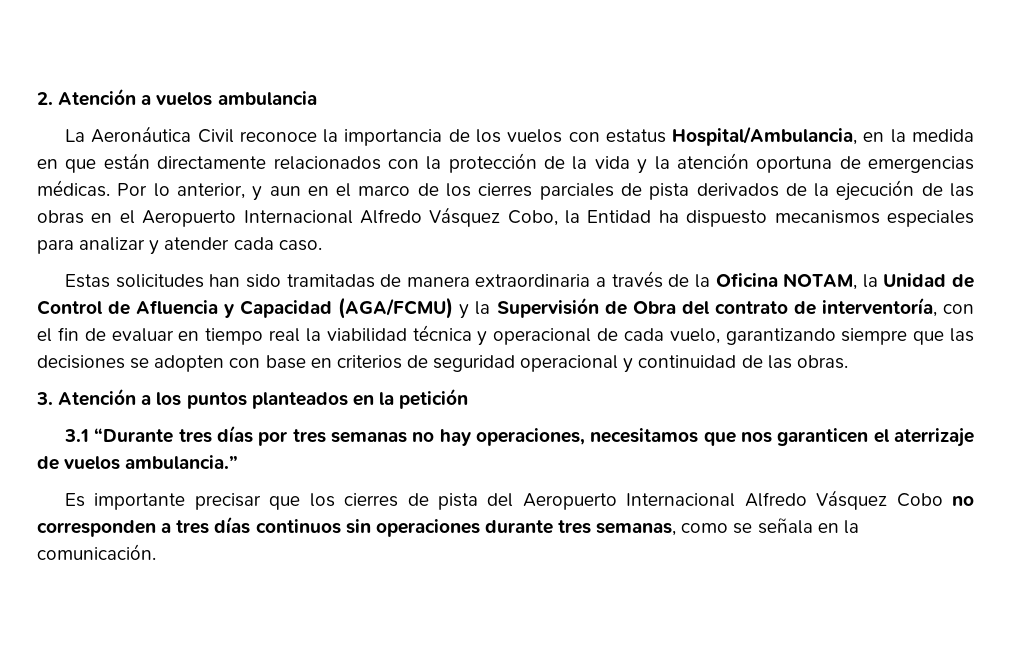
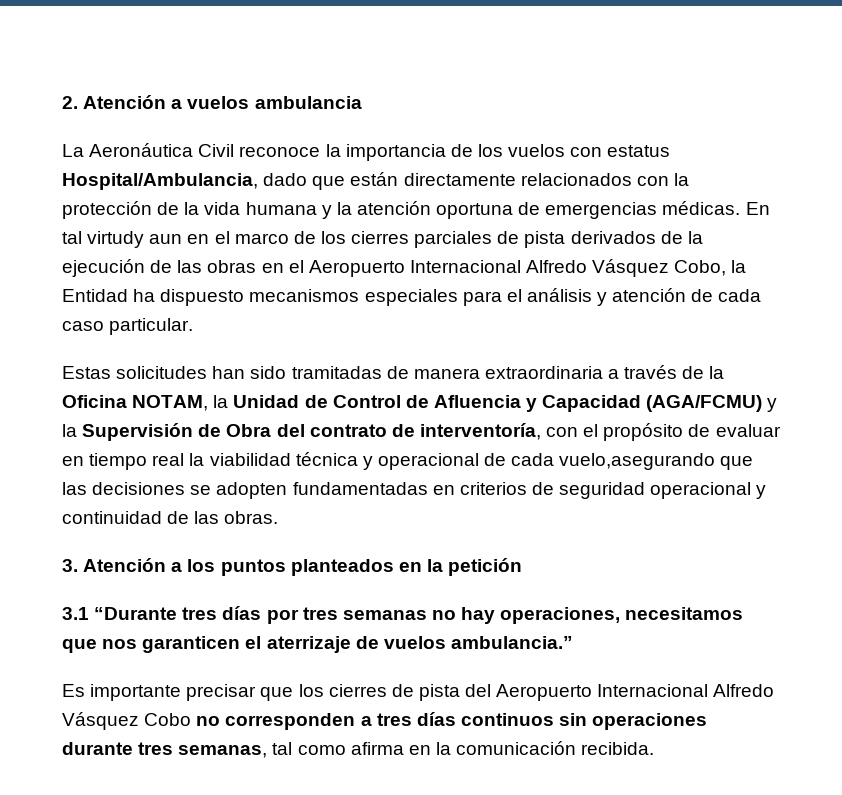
- La Aeronáutica Civil reconoce la importancia de los vuelos con estatus Hospital/Ambulancia, en la medida en que están directamente relacionados con la protección de la vida y la atención oportuna de emergencias médicas.
+ La Aeronáutica Civil reconoce la importancia de los vuelos con estatus Hospital/Ambulancia, dado que están directamente relacionados con la protección de la vida humana y la atención oportuna de emergencias médicas.
- Por lo anterior, y aun en el marco de los cierres parciales de pista derivados de la ejecución de las obras en el Aeropuerto Internacional Alfredo Vásquez Cobo, la Entidad ha dispuesto mecanismos especiales para analizar y atender cada caso.
+ En tal virtudy aun en el marco de los cierres parciales de pista derivados de la ejecución de las obras en el Aeropuerto Internacional Alfredo Vásquez Cobo, la Entidad ha dispuesto mecanismos especiales para el análisis y atención de cada caso particular.
- Estas solicitudes han sido tramitadas de manera extraordinaria a través de la Oficina NOTAM, la Unidad de Control de Afluencia y Capacidad (AGA/FCMU) y la Supervisión de Obra del contrato de interventoría, con el fin de evaluar en tiempo real la viabilidad técnica y operacional de cada vuelo, garantizando siempre que las decisiones se adopten con base en criterios de seguridad operacional y continuidad de las obras.
+ Estas solicitudes han sido tramitadas de manera extraordinaria a través de la Oficina NOTAM, la Unidad de Control de Afluencia y Capacidad (AGA/FCMU) y la Supervisión de Obra del contrato de interventoría, con el propósito de evaluar en tiempo real la viabilidad técnica y operacional de cada vuelo,asegurando que las decisiones se adopten fundamentadas en criterios de seguridad operacional y continuidad de las obras.
- Es importante precisar que los cierres de pista del Aeropuerto Internacional Alfredo Vásquez Cobo no corresponden a tres días continuos sin operaciones durante tres semanas, como se señala en la comunicación.
+ Es importante precisar que los cierres de pista del Aeropuerto Internacional Alfredo Vásquez Cobo no corresponden a tres días continuos sin operaciones durante tres semanas, tal como afirma en la comunicación recibida.

